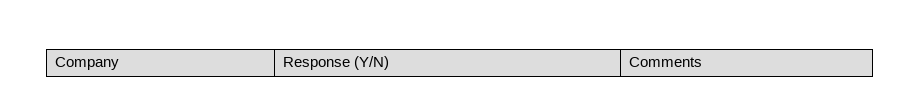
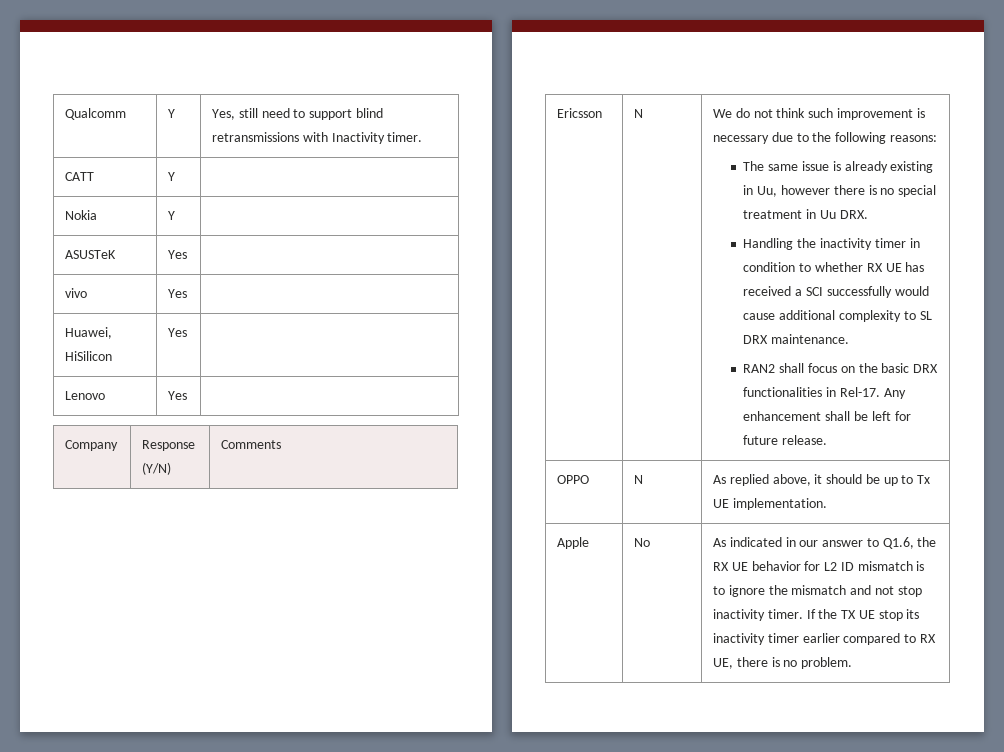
+ Qualcomm | Y | Yes, still need to support blind retransmissions with Inactivity timer.
+ CATT | Y |
+ Nokia | Y |
+ ASUSTeK | Yes |
+ vivo | Yes |
+ Huawei, HiSilicon | Yes |
+ Lenovo | Yes |
  Company | Response (Y/N) | Comments
+ Ericsson | N | We do not think such improvement is necessary due to the following reasons:
+ The same issue is already existing in Uu, however there is no special treatment in Uu DRX.
+ Handling the inactivity timer in condition to whether RX UE has received a SCI successfully would cause additional complexity to SL DRX maintenance.
+ RAN2 shall focus on the basic DRX functionalities in Rel-17. Any enhancement shall be left for future release.
+ OPPO | N | As replied above, it should be up to Tx UE implementation.
+ Apple | No | As indicated in our answer to Q1.6, the RX UE behavior for L2 ID mismatch is to ignore the mismatch and not stop inactivity timer. If the TX UE stop its inactivity timer earlier compared to RX UE, there is no problem.

